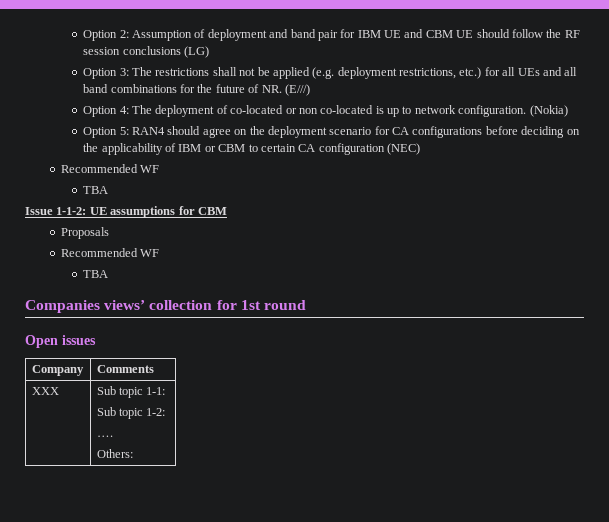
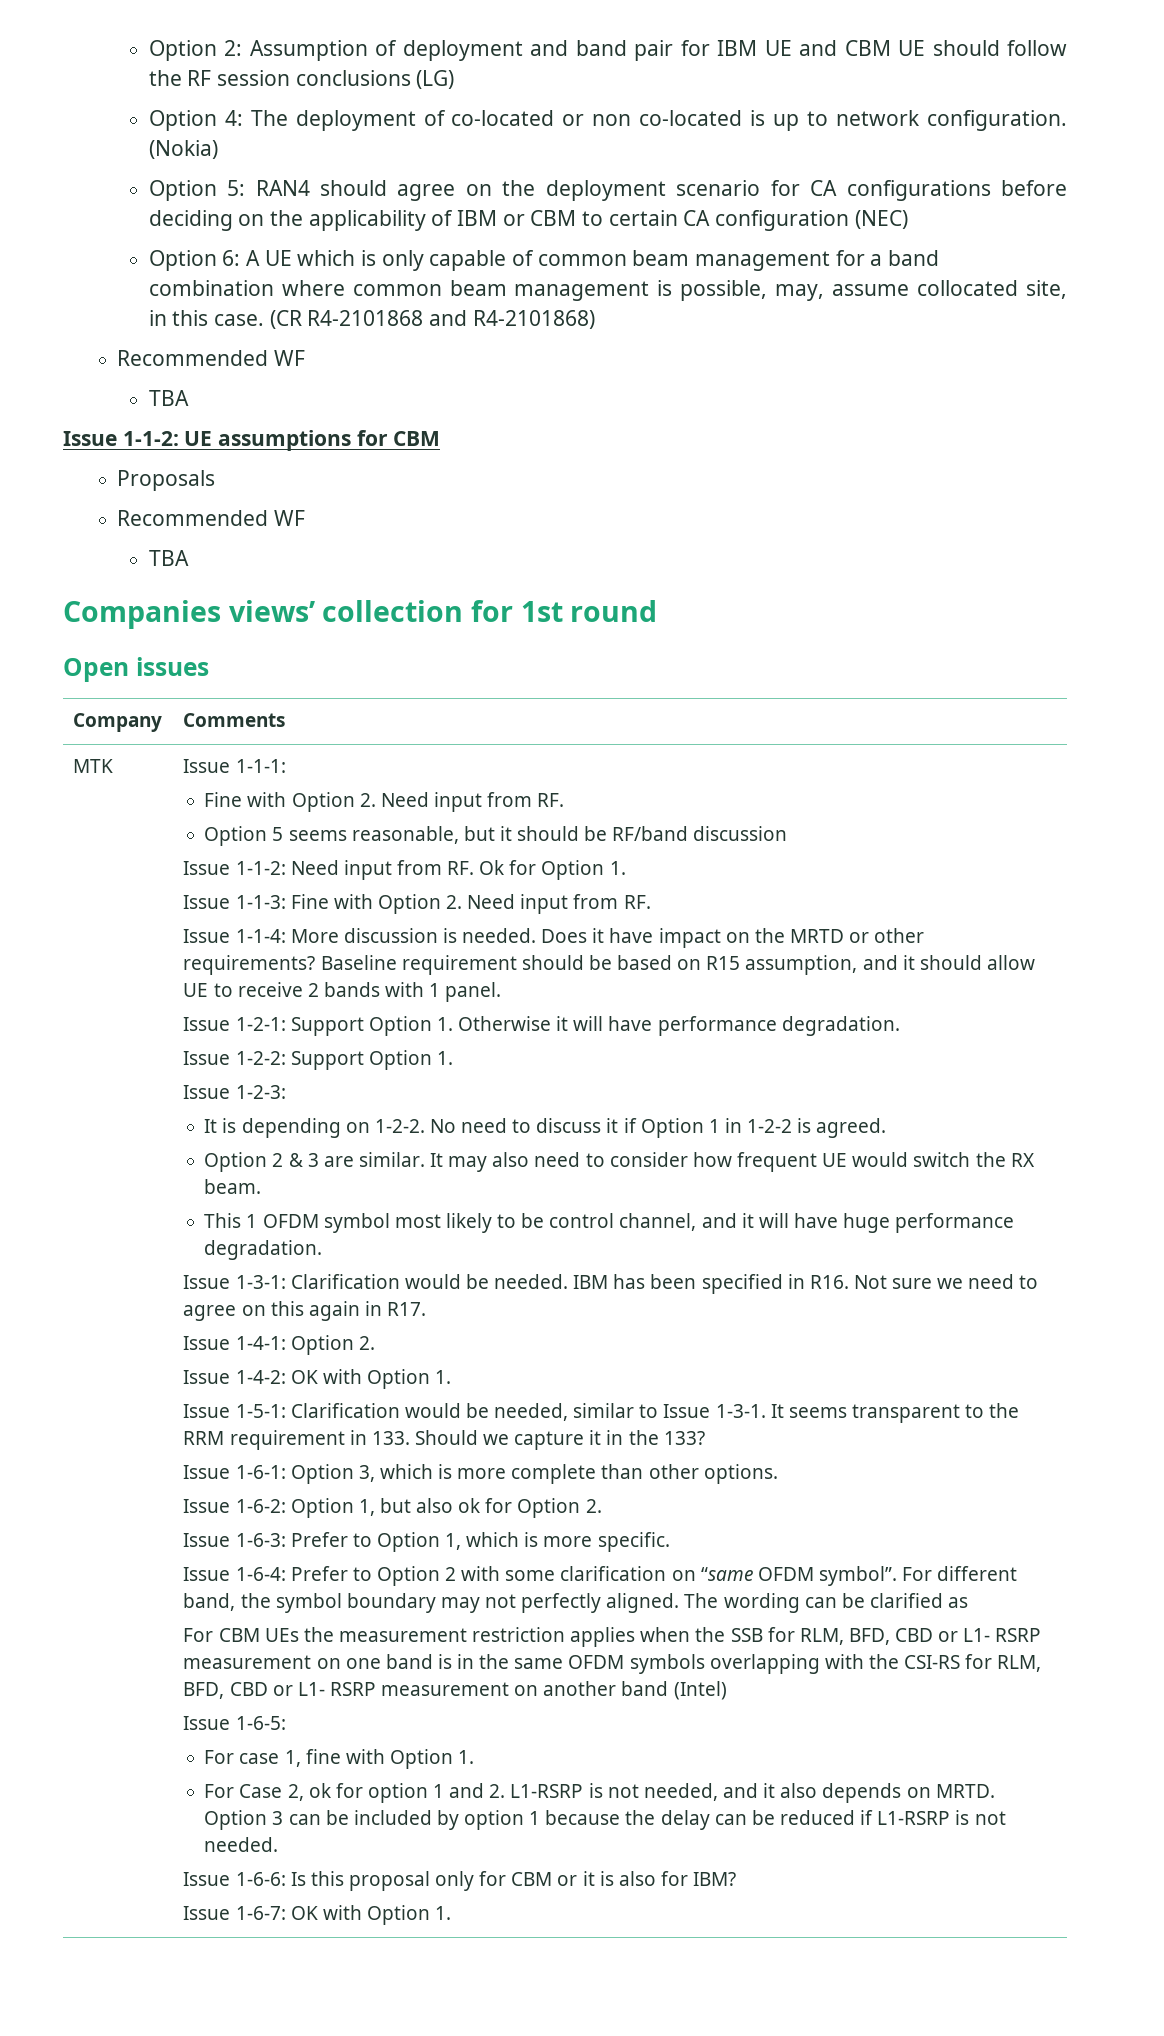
- Option 3: The restrictions shall not be applied (e.g. deployment restrictions, etc.) for all UEs and all band combinations for the future of NR. (E///)
+ Option 6: A UE which is only capable of common beam management for a band combination where common beam management is possible, may, assume collocated site, in this case. (CR R4-2101868 and R4-2101868)
- XXX | Sub topic 1-1:
- Sub topic 1-2:
- ….
- Others:
+ MTK | Issue 1-1-1:
+ Fine with Option 2. Need input from RF.
+ Option 5 seems reasonable, but it should be RF/band discussion
+ Issue 1-1-2: Need input from RF. Ok for Option 1.
+ Issue 1-1-3: Fine with Option 2. Need input from RF.
+ Issue 1-1-4: More discussion is needed. Does it have impact on the MRTD or other requirements? Baseline requirement should be based on R15 assumption, and it should allow UE to receive 2 bands with 1 panel.
+ Issue 1-2-1: Support Option 1. Otherwise it will have performance degradation.
+ Issue 1-2-2: Support Option 1.
+ Issue 1-2-3:
+ It is depending on 1-2-2. No need to discuss it if Option 1 in 1-2-2 is agreed.
+ Option 2 & 3 are similar. It may also need to consider how frequent UE would switch the RX beam.
+ This 1 OFDM symbol most likely to be control channel, and it will have huge performance degradation.
+ Issue 1-3-1: Clarification would be needed. IBM has been specified in R16. Not sure we need to agree on this again in R17.
+ Issue 1-4-1: Option 2.
+ Issue 1-4-2: OK with Option 1.
+ Issue 1-5-1: Clarification would be needed, similar to Issue 1-3-1. It seems transparent to the RRM requirement in 133. Should we capture it in the 133?
+ Issue 1-6-1: Option 3, which is more complete than other options.
+ Issue 1-6-2: Option 1, but also ok for Option 2.
+ Issue 1-6-3: Prefer to Option 1, which is more specific.
+ Issue 1-6-4: Prefer to Option 2 with some clarification on “same OFDM symbol”. For different band, the symbol boundary may not perfectly aligned. The wording can be clarified as
+ For CBM UEs the measurement restriction applies when the SSB for RLM, BFD, CBD or L1- RSRP measurement on one band is in the same OFDM symbols overlapping with the CSI-RS for RLM, BFD, CBD or L1- RSRP measurement on another band (Intel)
+ Issue 1-6-5:
+ For case 1, fine with Option 1.
+ For Case 2, ok for option 1 and 2. L1-RSRP is not needed, and it also depends on MRTD. Option 3 can be included by option 1 because the delay can be reduced if L1-RSRP is not needed.
+ Issue 1-6-6: Is this proposal only for CBM or it is also for IBM?
+ Issue 1-6-7: OK with Option 1.

